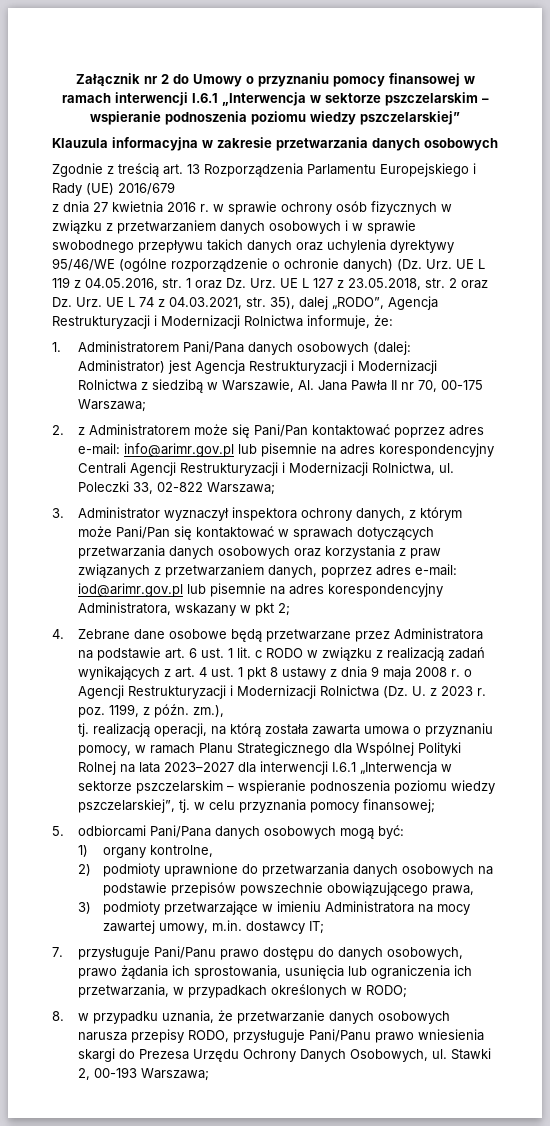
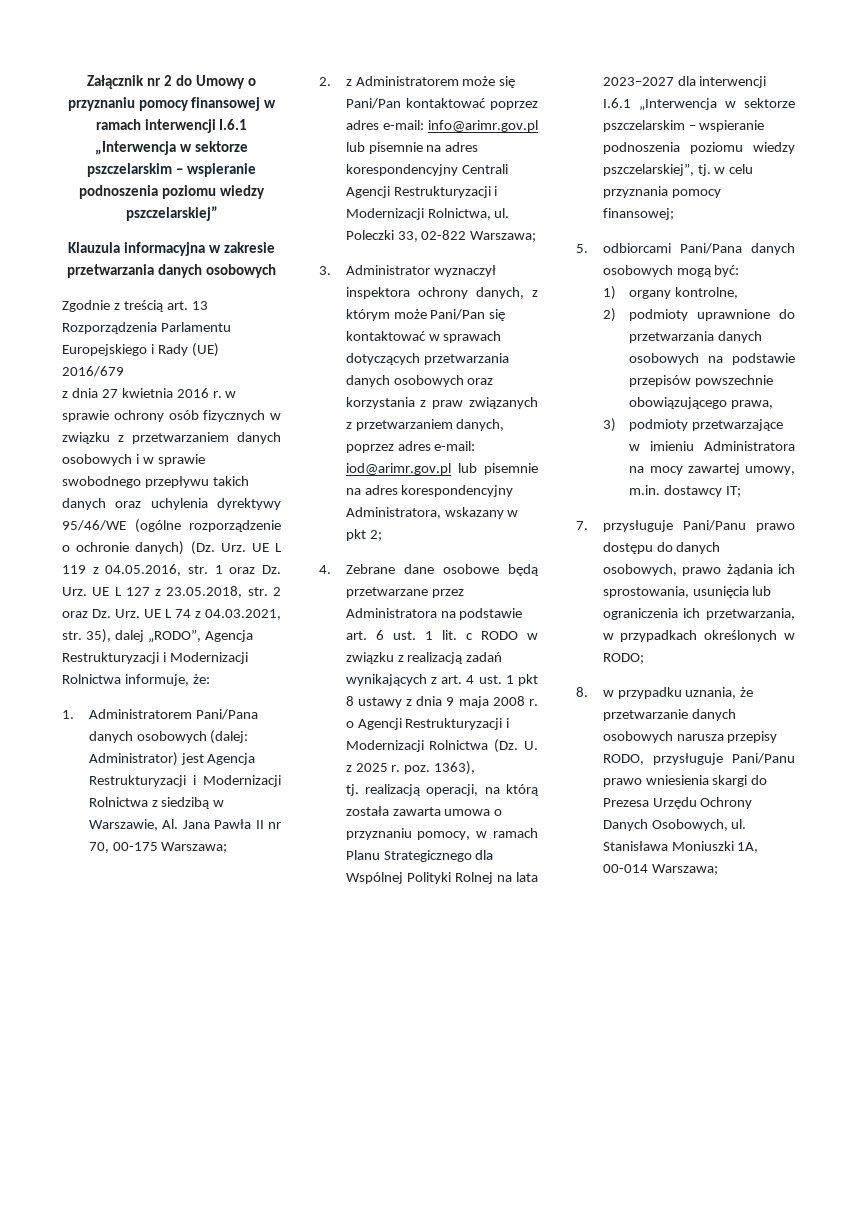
- 4. Zebrane dane osobowe będą przetwarzane przez Administratora na podstawie art. 6 ust. 1 lit. c RODO w związku z realizacją zadań wynikających z art. 4 ust. 1 pkt 8 ustawy z dnia 9 maja 2008 r. o Agencji Restrukturyzacji i Modernizacji Rolnictwa (Dz. U. z 2023 r. poz. 1199, z późn. zm.),
+ 4. Zebrane dane osobowe będą przetwarzane przez Administratora na podstawie art. 6 ust. 1 lit. c RODO w związku z realizacją zadań wynikających z art. 4 ust. 1 pkt 8 ustawy z dnia 9 maja 2008 r. o Agencji Restrukturyzacji i Modernizacji Rolnictwa (Dz. U. z 2025 r. poz. 1363),
- Stawki 2, 00-193 Warszawa;
+ Stanisława Moniuszki 1A, 00-014 Warszawa;

